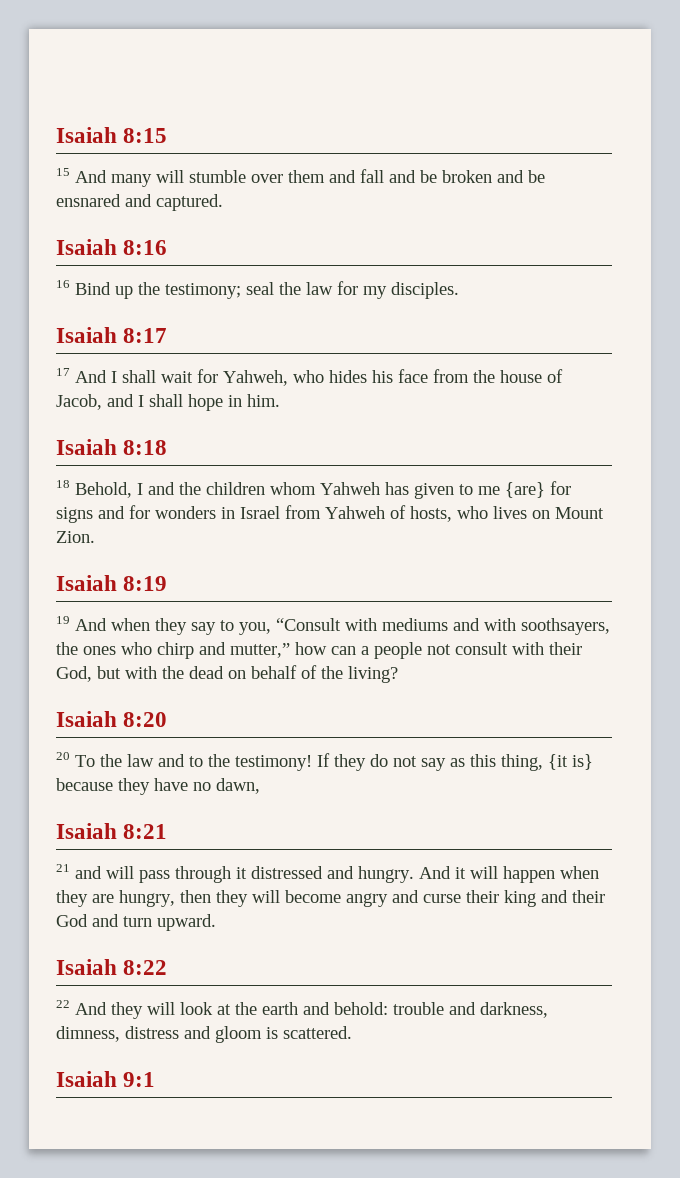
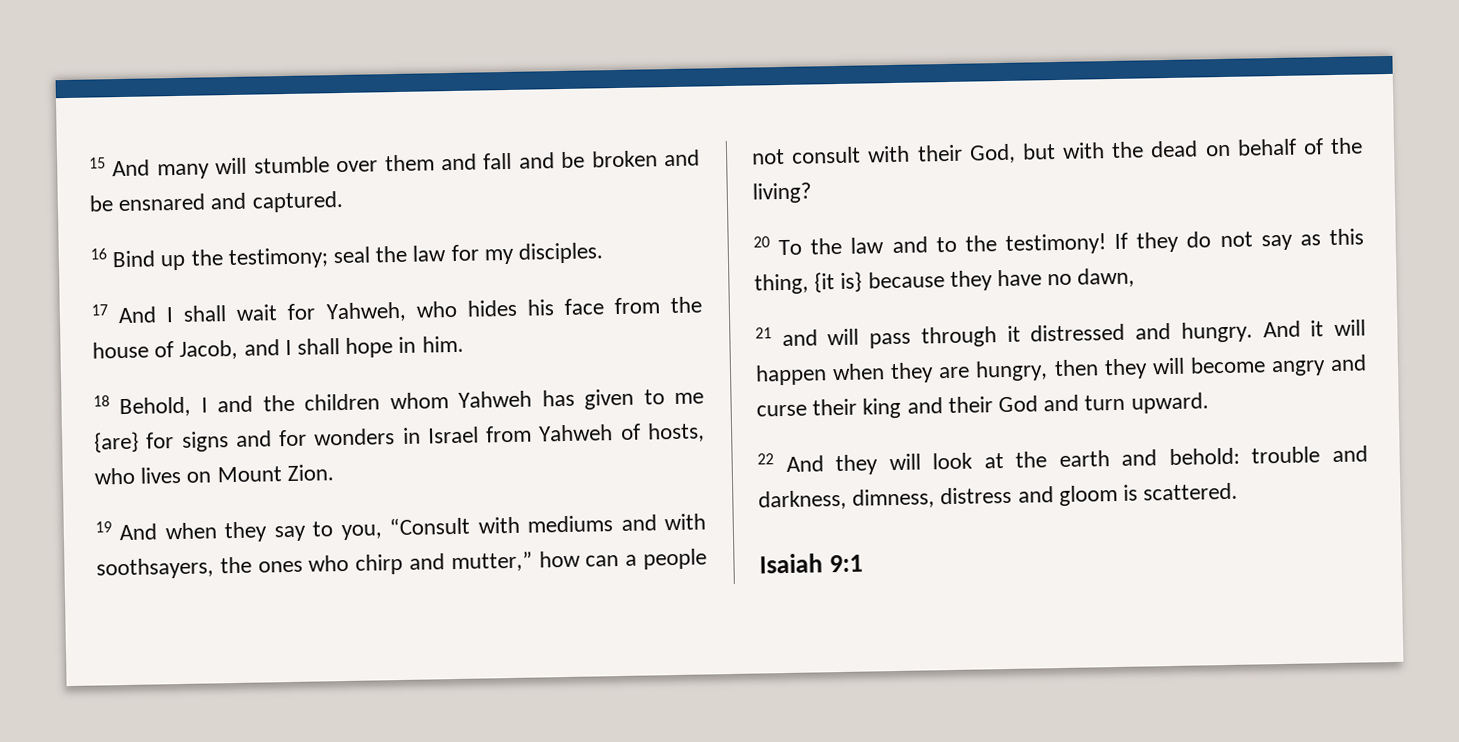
- Isaiah 8:15
- Isaiah 8:16
- Isaiah 8:17
- Isaiah 8:18
- Isaiah 8:19
- Isaiah 8:20
- Isaiah 8:21
- Isaiah 8:22

